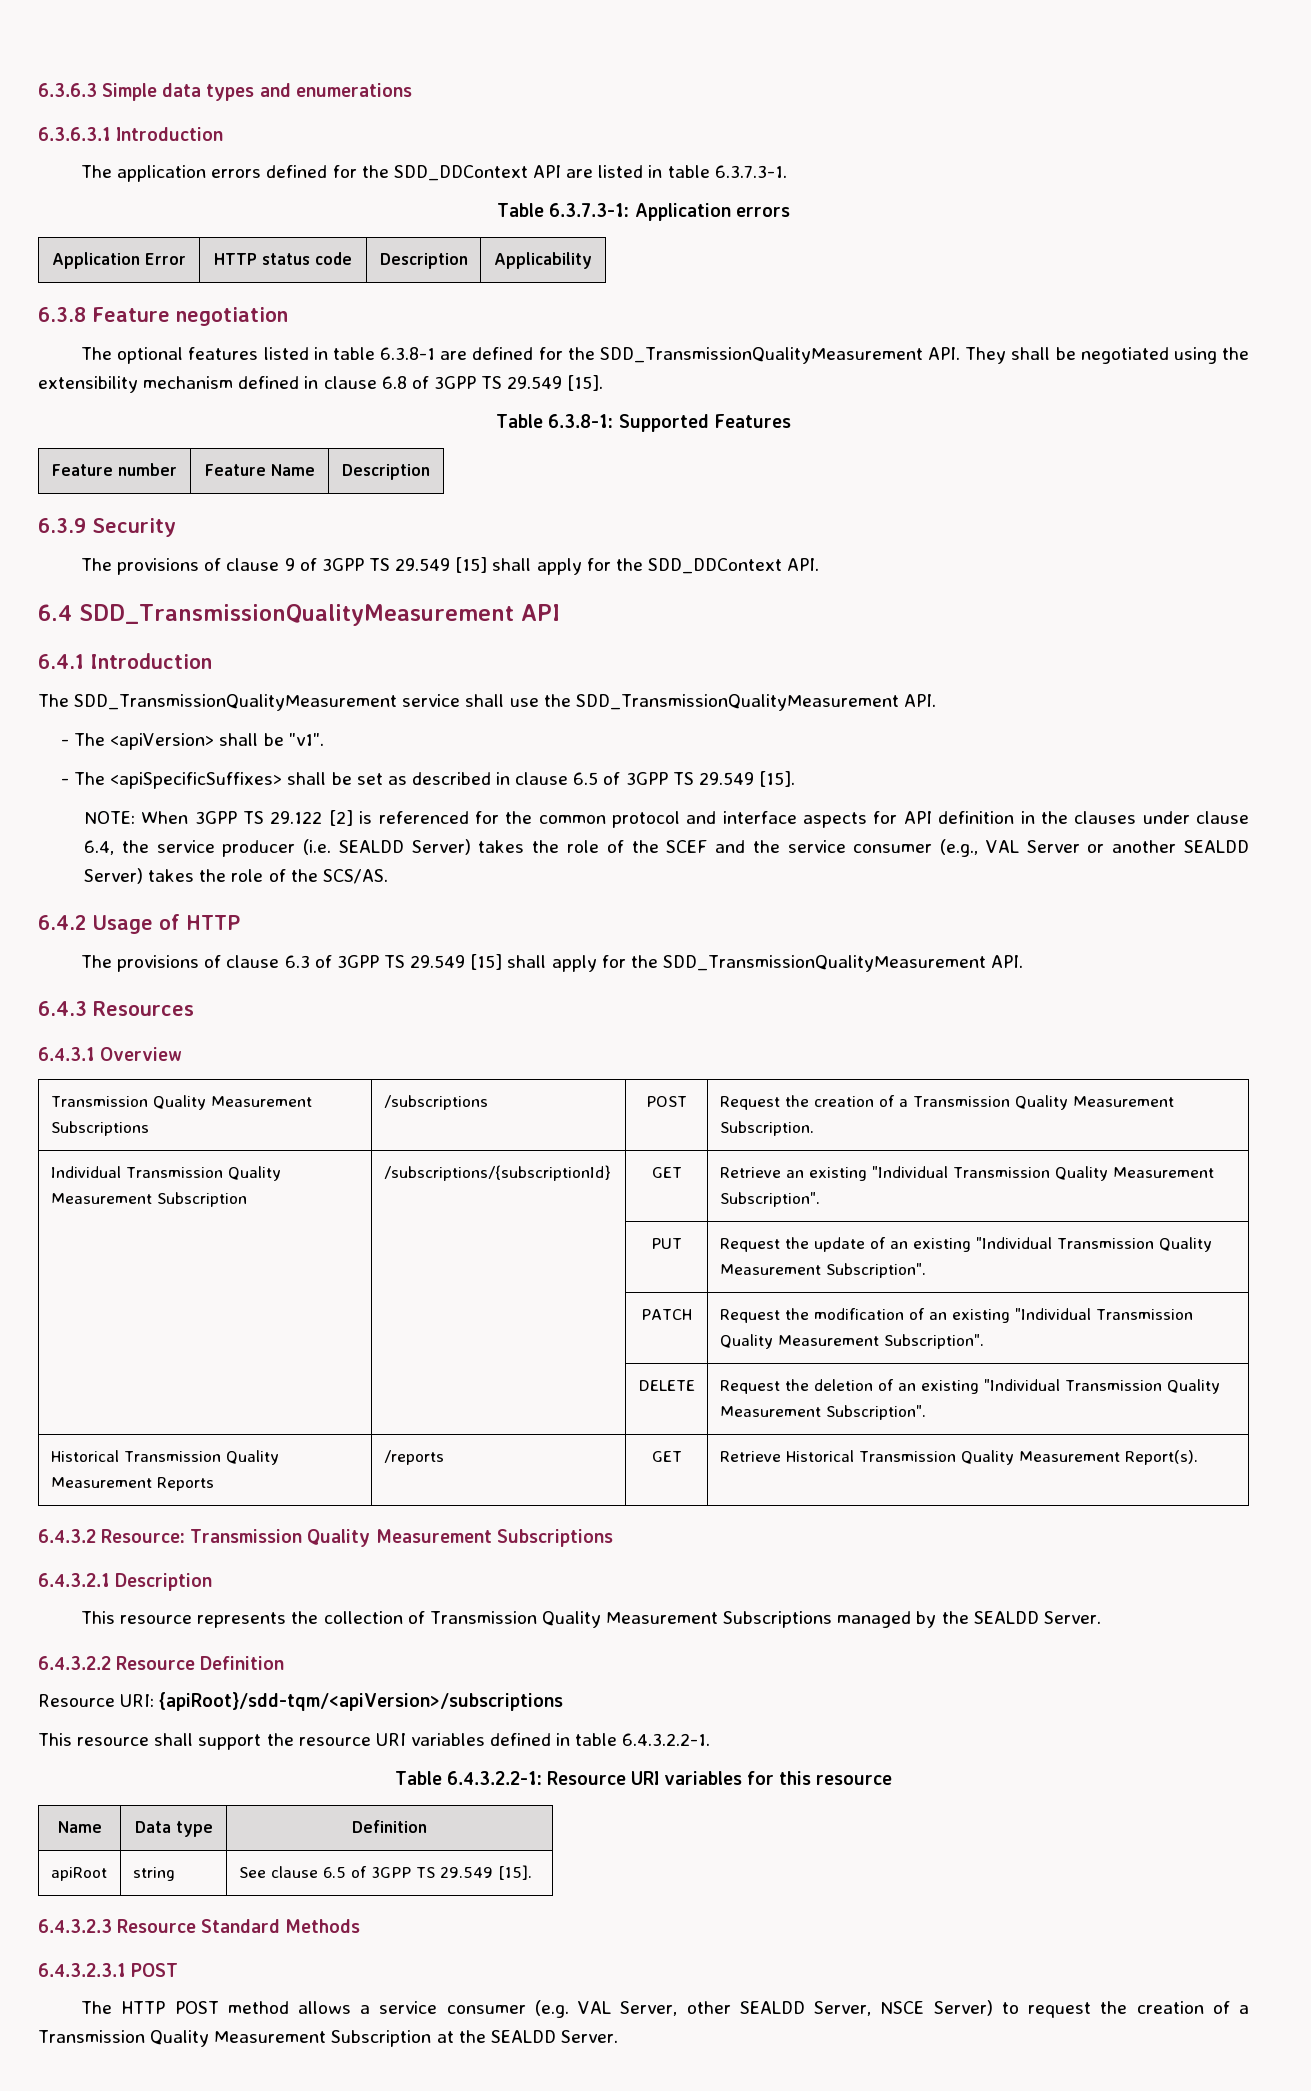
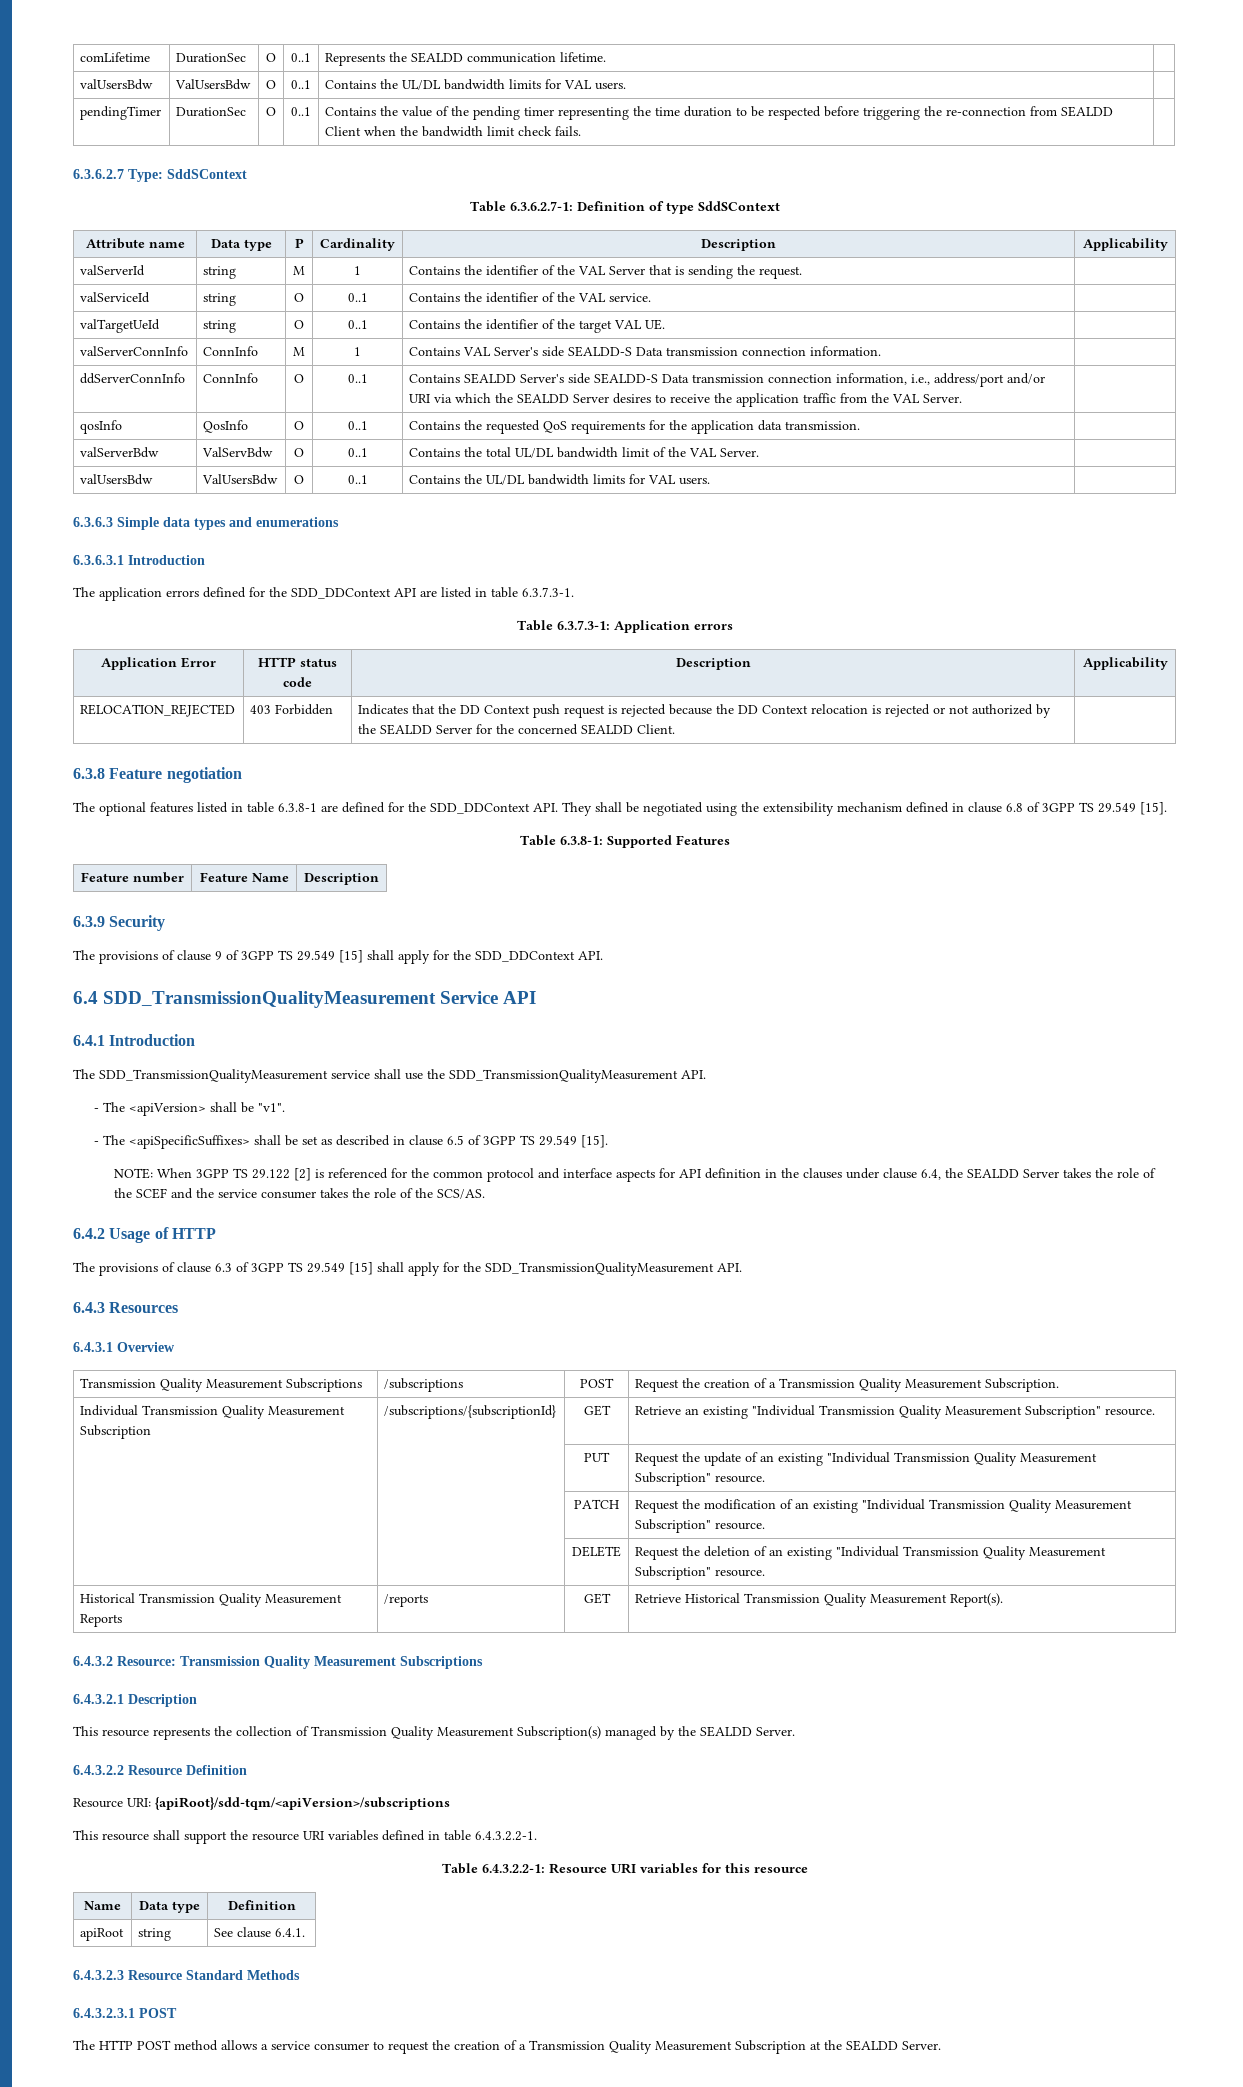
+ comLifetime | DurationSec | O | 0..1 | Represents the SEALDD communication lifetime. |
+ valUsersBdw | ValUsersBdw | O | 0..1 | Contains the UL/DL bandwidth limits for VAL users. |
+ pendingTimer | DurationSec | O | 0..1 | Contains the value of the pending timer representing the time duration to be respected before triggering the re-connection from SEALDD Client when the bandwidth limit check fails. |
+ 6.3.6.2.7 Type: SddSContext
+ Table 6.3.6.2.7-1: Definition of type SddSContext
+ Attribute name | Data type | P | Cardinality | Description | Applicability
+ valServerId | string | M | 1 | Contains the identifier of the VAL Server that is sending the request. |
+ valServiceId | string | O | 0..1 | Contains the identifier of the VAL service. |
+ valTargetUeId | string | O | 0..1 | Contains the identifier of the target VAL UE. |
+ valServerConnInfo | ConnInfo | M | 1 | Contains VAL Server's side SEALDD-S Data transmission connection information. |
+ ddServerConnInfo | ConnInfo | O | 0..1 | Contains SEALDD Server's side SEALDD-S Data transmission connection information, i.e., address/port and/or URI via which the SEALDD Server desires to receive the application traffic from the VAL Server. |
+ qosInfo | QosInfo | O | 0..1 | Contains the requested QoS requirements for the application data transmission. |
+ valServerBdw | ValServBdw | O | 0..1 | Contains the total UL/DL bandwidth limit of the VAL Server. |
+ valUsersBdw | ValUsersBdw | O | 0..1 | Contains the UL/DL bandwidth limits for VAL users. |
+ RELOCATION_REJECTED | 403 Forbidden | Indicates that the DD Context push request is rejected because the DD Context relocation is rejected or not authorized by the SEALDD Server for the concerned SEALDD Client. |
- The optional features listed in table 6.3.8-1 are defined for the SDD_TransmissionQualityMeasurement API. They shall be negotiated using the extensibility mechanism defined in clause 6.8 of 3GPP TS 29.549 [15].
+ The optional features listed in table 6.3.8-1 are defined for the SDD_DDContext API. They shall be negotiated using the extensibility mechanism defined in clause 6.8 of 3GPP TS 29.549 [15].
- 6.4 SDD_TransmissionQualityMeasurement API
+ 6.4 SDD_TransmissionQualityMeasurement Service API
- NOTE: When 3GPP TS 29.122 [2] is referenced for the common protocol and interface aspects for API definition in the clauses under clause 6.4, the service producer (i.e. SEALDD Server) takes the role of the SCEF and the service consumer (e.g., VAL Server or another SEALDD Server) takes the role of the SCS/AS.
+ NOTE: When 3GPP TS 29.122 [2] is referenced for the common protocol and interface aspects for API definition in the clauses under clause 6.4, the SEALDD Server takes the role of the SCEF and the service consumer takes the role of the SCS/AS.
- Individual Transmission Quality Measurement Subscription | /subscriptions/{subscriptionId} | GET | Retrieve an existing "Individual Transmission Quality Measurement Subscription".
+ Individual Transmission Quality Measurement Subscription | /subscriptions/{subscriptionId} | GET | Retrieve an existing "Individual Transmission Quality Measurement Subscription" resource.
- | | PUT | Request the update of an existing "Individual Transmission Quality Measurement Subscription".
+ | | PUT | Request the update of an existing "Individual Transmission Quality Measurement Subscription" resource.
- | | PATCH | Request the modification of an existing "Individual Transmission Quality Measurement Subscription".
+ | | PATCH | Request the modification of an existing "Individual Transmission Quality Measurement Subscription" resource.
- | | DELETE | Request the deletion of an existing "Individual Transmission Quality Measurement Subscription".
+ | | DELETE | Request the deletion of an existing "Individual Transmission Quality Measurement Subscription" resource.
- This resource represents the collection of Transmission Quality Measurement Subscriptions managed by the SEALDD Server.
+ This resource represents the collection of Transmission Quality Measurement Subscription(s) managed by the SEALDD Server.
- apiRoot | string | See clause 6.5 of 3GPP TS 29.549 [15].
+ apiRoot | string | See clause 6.4.1.
- The HTTP POST method allows a service consumer (e.g. VAL Server, other SEALDD Server, NSCE Server) to request the creation of a Transmission Quality Measurement Subscription at the SEALDD Server.
+ The HTTP POST method allows a service consumer to request the creation of a Transmission Quality Measurement Subscription at the SEALDD Server.

